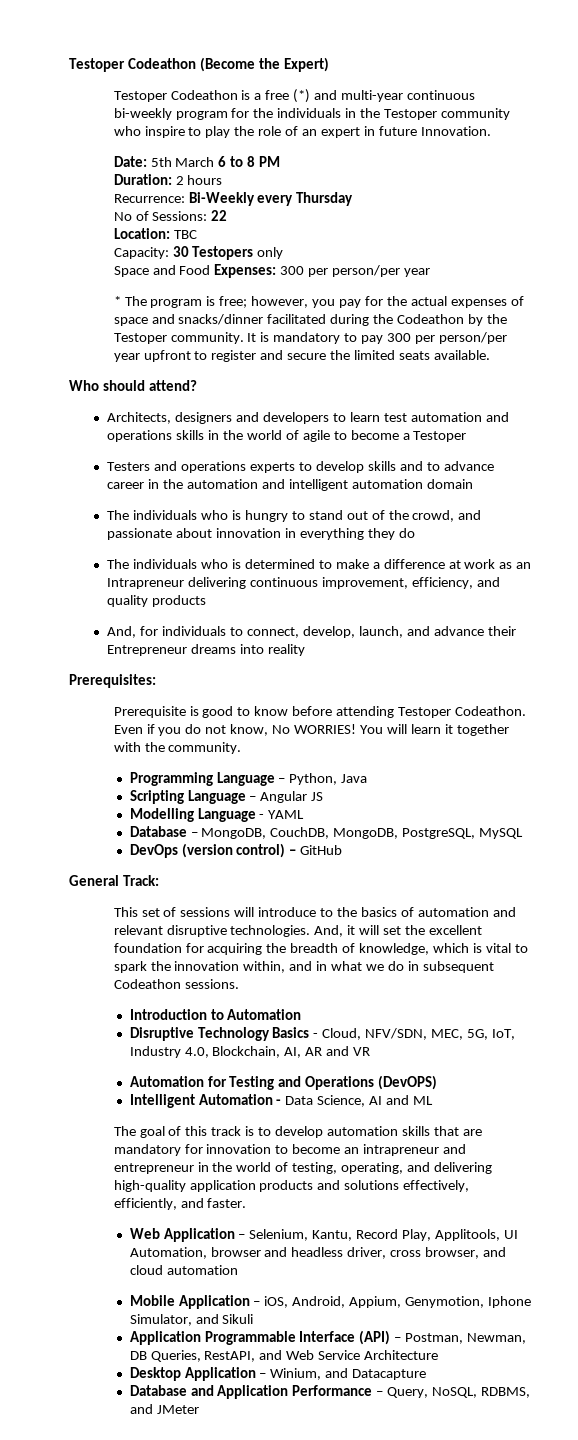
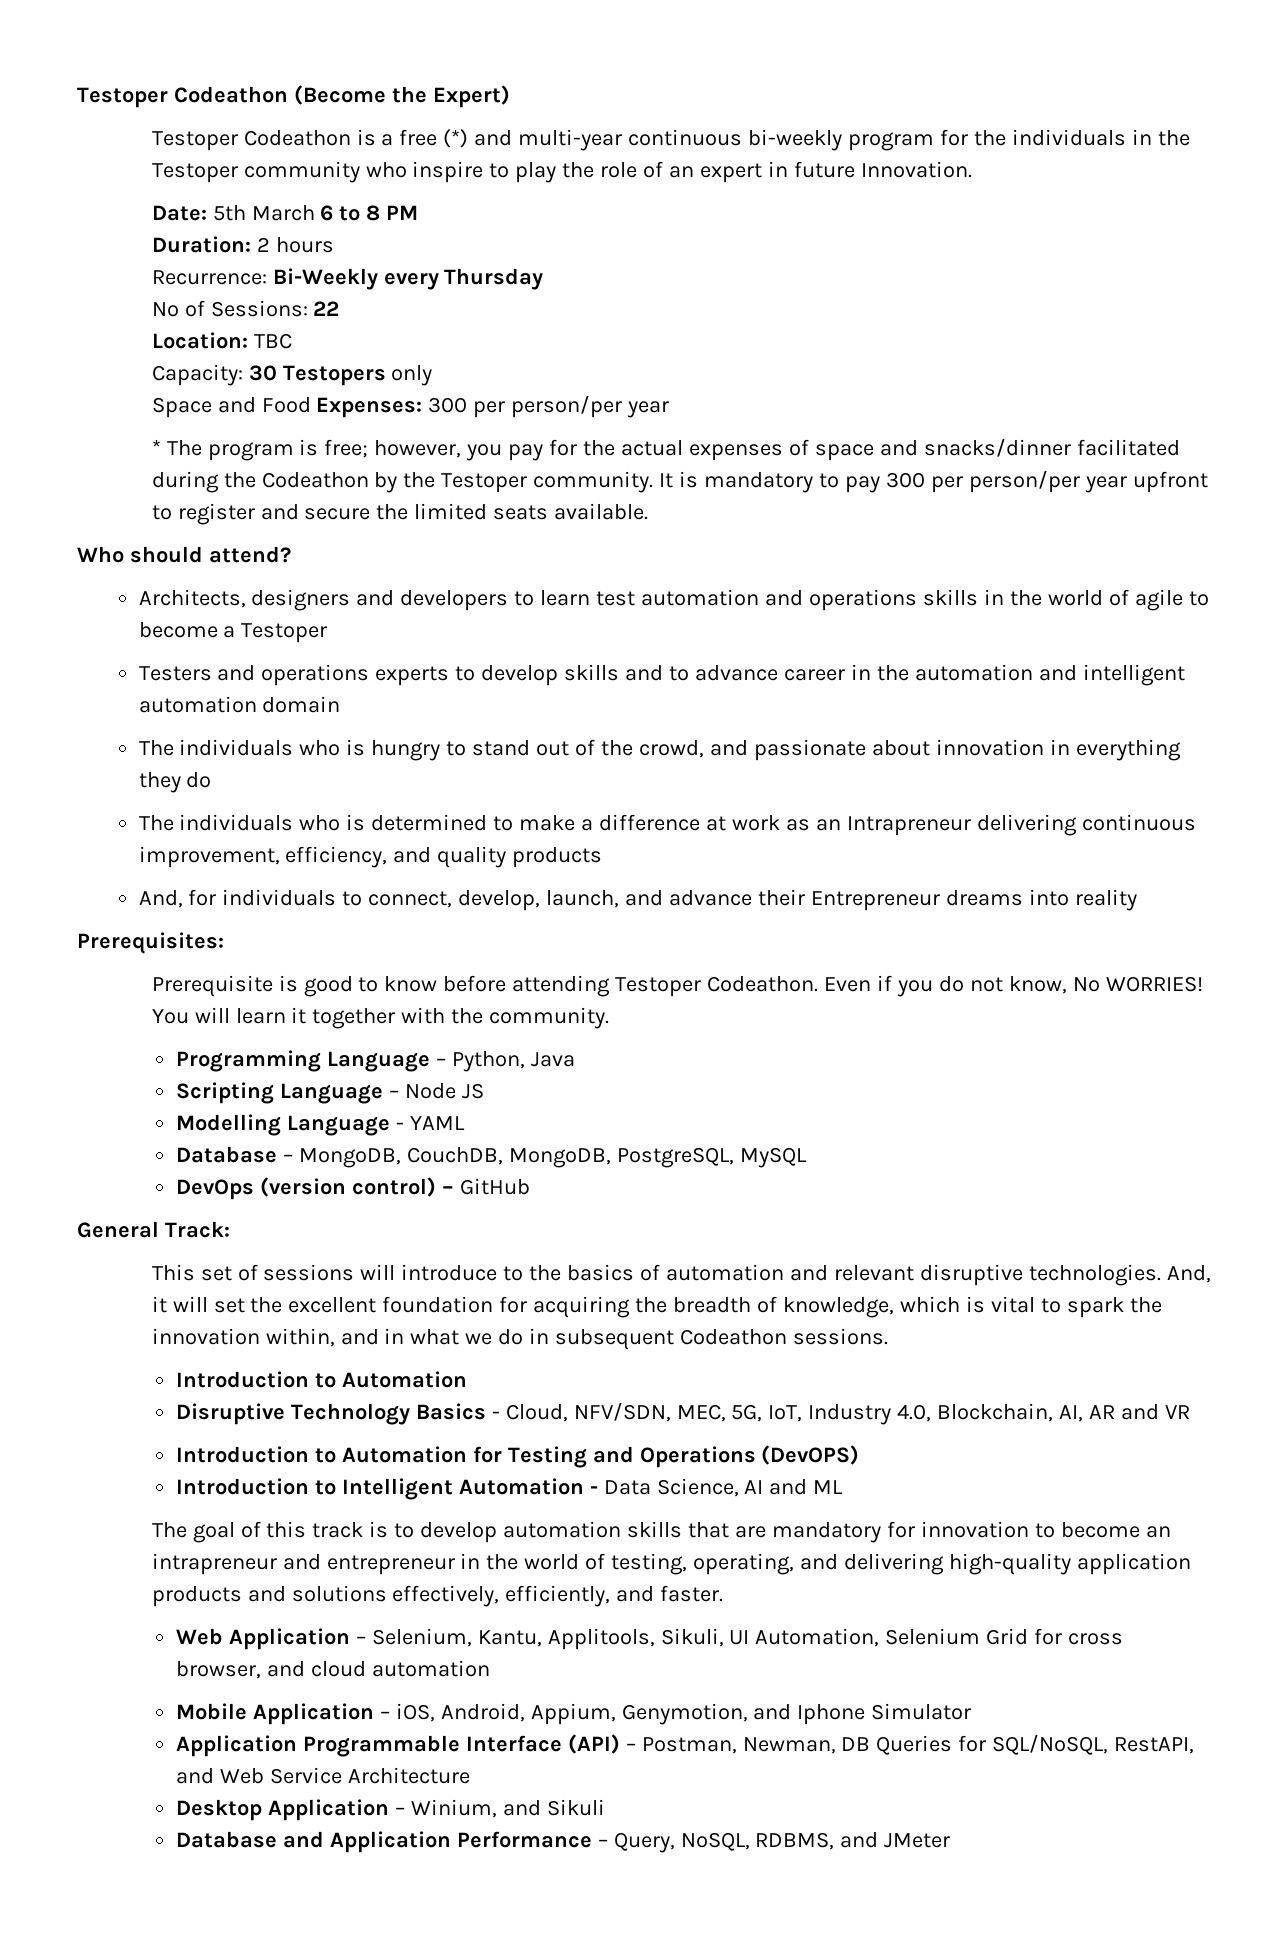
- Scripting Language – Angular JS
+ Scripting Language – Node JS
- Automation for Testing and Operations (DevOPS)
+ Introduction to Automation for Testing and Operations (DevOPS)
- Intelligent Automation - Data Science, AI and ML
+ Introduction to Intelligent Automation - Data Science, AI and ML
- Web Application – Selenium, Kantu, Record Play, Applitools, UI Automation, browser and headless driver, cross browser, and cloud automation
+ Web Application – Selenium, Kantu, Applitools, Sikuli, UI Automation, Selenium Grid for cross browser, and cloud automation
- Mobile Application – iOS, Android, Appium, Genymotion, Iphone Simulator, and Sikuli
+ Mobile Application – iOS, Android, Appium, Genymotion, and Iphone Simulator
- Application Programmable Interface (API) – Postman, Newman, DB Queries, RestAPI, and Web Service Architecture
+ Application Programmable Interface (API) – Postman, Newman, DB Queries for SQL/NoSQL, RestAPI, and Web Service Architecture
- Desktop Application – Winium, and Datacapture
+ Desktop Application – Winium, and Sikuli

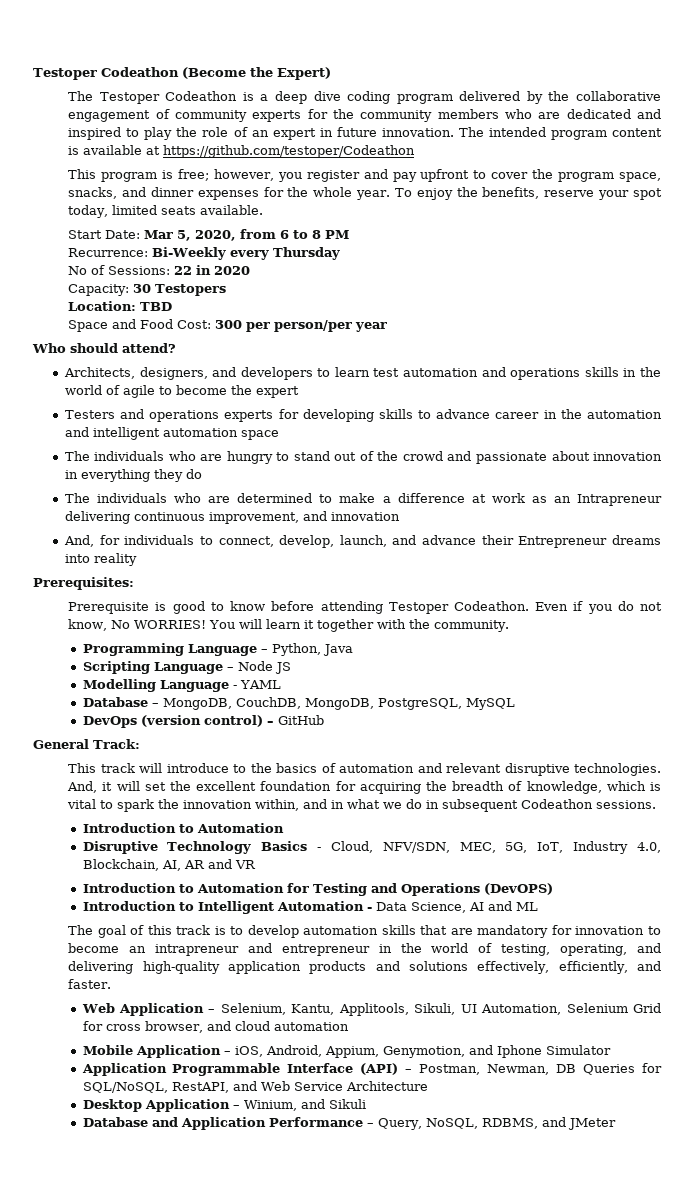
- Testoper Codeathon is a free (*) and multi-year continuous bi-weekly program for the individuals in the Testoper community who inspire to play the role of an expert in future Innovation.
- Date: 5th March 6 to 8 PM
+ The Testoper Codeathon is a deep dive coding program delivered by the collaborative engagement of community experts for the community members who are dedicated and inspired to play the role of an expert in future innovation. The intended program content is available at https://github.com/testoper/Codeathon
+ This program is free; however, you register and pay upfront to cover the program space, snacks, and dinner expenses for the whole year. To enjoy the benefits, reserve your spot today, limited seats available.
+ Start Date: Mar 5, 2020, from 6 to 8 PM
- Duration: 2 hours
- No of Sessions: 22
- Location: TBC
+ No of Sessions: 22 in 2020
- Capacity: 30 Testopers only
+ Capacity: 30 Testopers
+ Location: TBD
- Space and Food Expenses: 300 per person/per year
- * The program is free; however, you pay for the actual expenses of space and snacks/dinner facilitated during the Codeathon by the Testoper community. It is mandatory to pay 300 per person/per year upfront to register and secure the limited seats available.
+ Space and Food Cost: 300 per person/per year
- Architects, designers and developers to learn test automation and operations skills in the world of agile to become a Testoper
+ Architects, designers, and developers to learn test automation and operations skills in the world of agile to become the expert
- Testers and operations experts to develop skills and to advance career in the automation and intelligent automation domain
- The individuals who is hungry to stand out of the crowd, and passionate about innovation in everything they do
+ Testers and operations experts for developing skills to advance career in the automation and intelligent automation space
+ The individuals who are hungry to stand out of the crowd and passionate about innovation in everything they do
- The individuals who is determined to make a difference at work as an Intrapreneur delivering continuous improvement, efficiency, and quality products
+ The individuals who are determined to make a difference at work as an Intrapreneur delivering continuous improvement, and innovation
- This set of sessions will introduce to the basics of automation and relevant disruptive technologies.
+ This track will introduce to the basics of automation and relevant disruptive technologies.

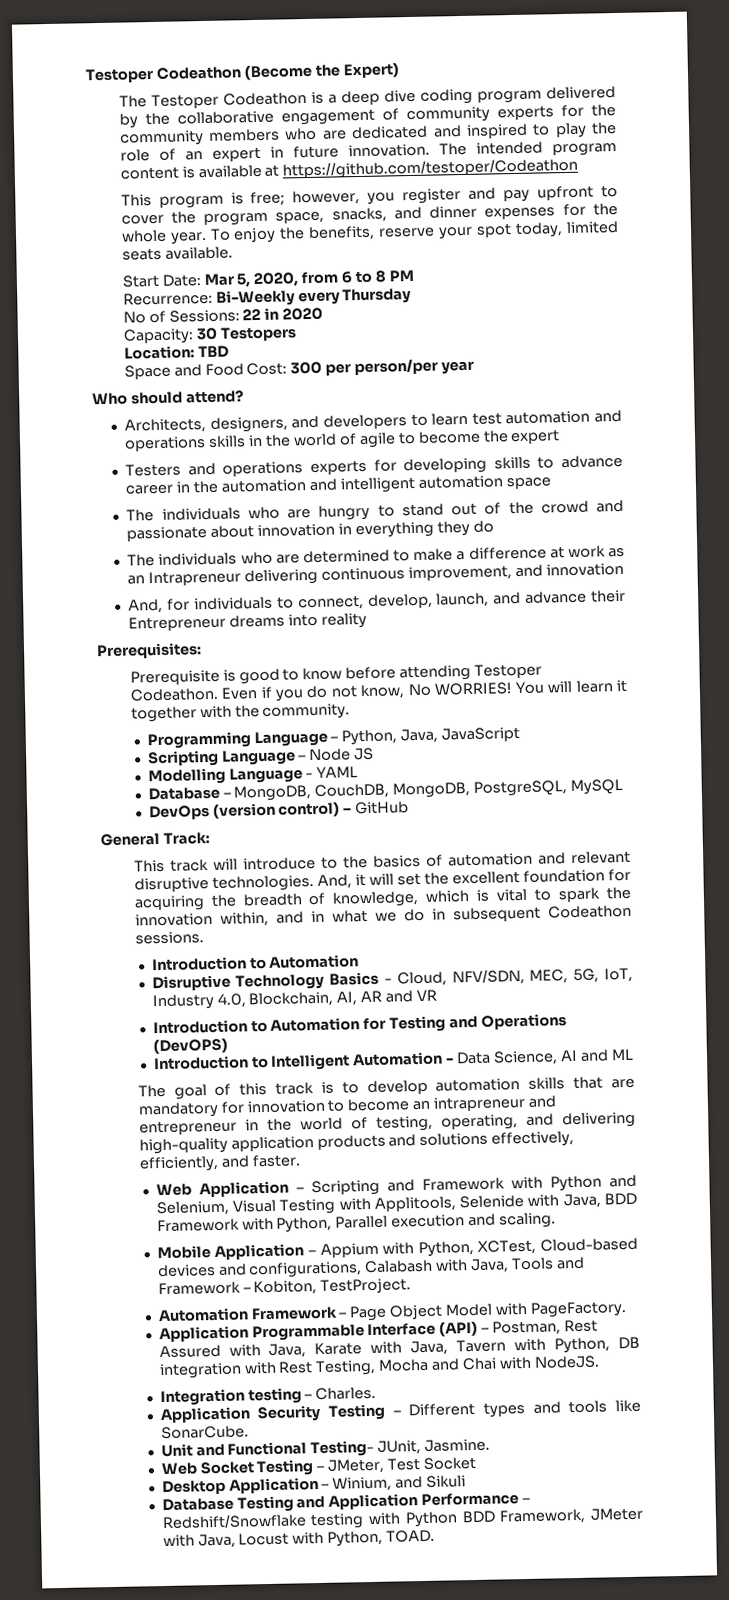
- Programming Language – Python, Java
+ Programming Language – Python, Java, JavaScript
- Web Application – Selenium, Kantu, Applitools, Sikuli, UI Automation, Selenium Grid for cross browser, and cloud automation
- Mobile Application – iOS, Android, Appium, Genymotion, and Iphone Simulator
+ Web Application – Scripting and Framework with Python and Selenium, Visual Testing with Applitools, Selenide with Java, BDD Framework with Python, Parallel execution and scaling.
+ Mobile Application – Appium with Python, XCTest, Cloud-based devices and configurations, Calabash with Java, Tools and Framework – Kobiton, TestProject.
+ Automation Framework – Page Object Model with PageFactory.
- Application Programmable Interface (API) – Postman, Newman, DB Queries for SQL/NoSQL, RestAPI, and Web Service Architecture
+ Application Programmable Interface (API) – Postman, Rest Assured with Java, Karate with Java, Tavern with Python, DB integration with Rest Testing, Mocha and Chai with NodeJS.
+ Integration testing – Charles.
+ Application Security Testing – Different types and tools like SonarCube.
+ Unit and Functional Testing- JUnit, Jasmine.
+ Web Socket Testing – JMeter, Test Socket
- Database and Application Performance – Query, NoSQL, RDBMS, and JMeter
+ Database Testing and Application Performance – Redshift/Snowflake testing with Python BDD Framework, JMeter with Java, Locust with Python, TOAD.

